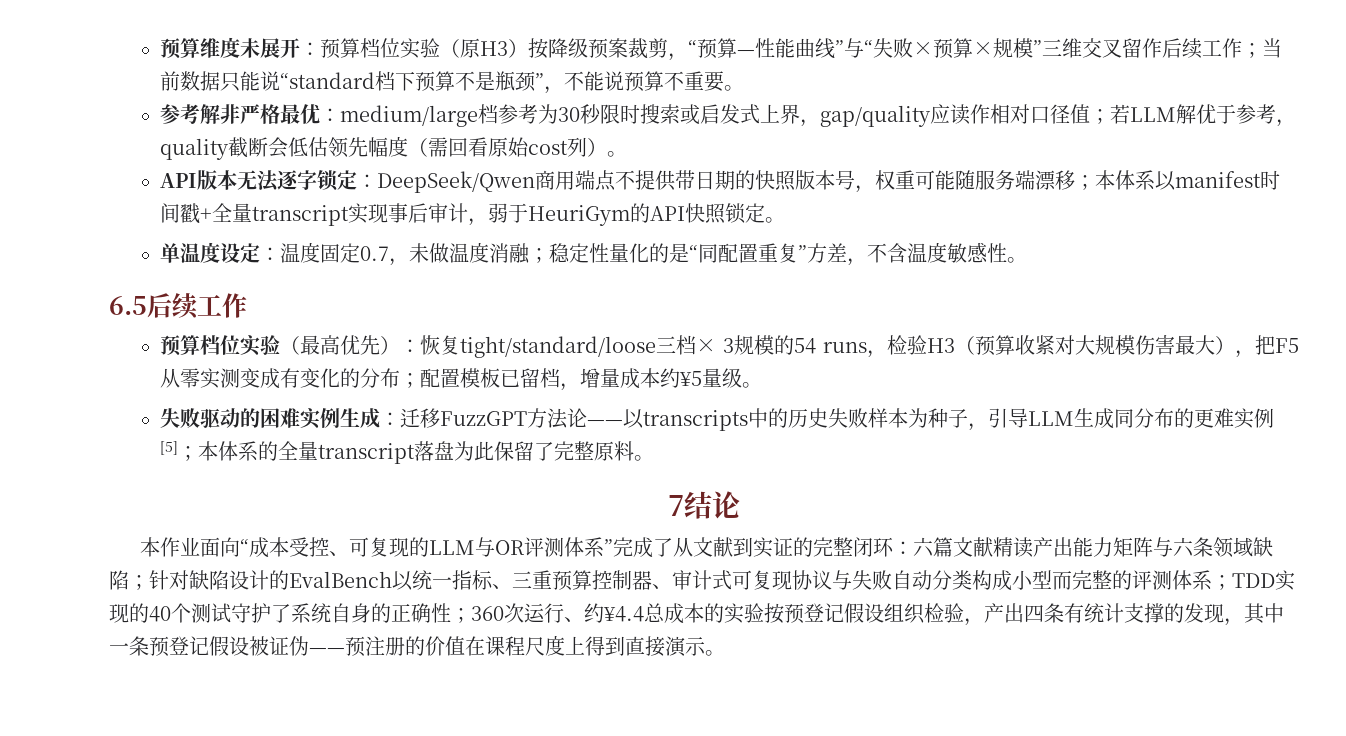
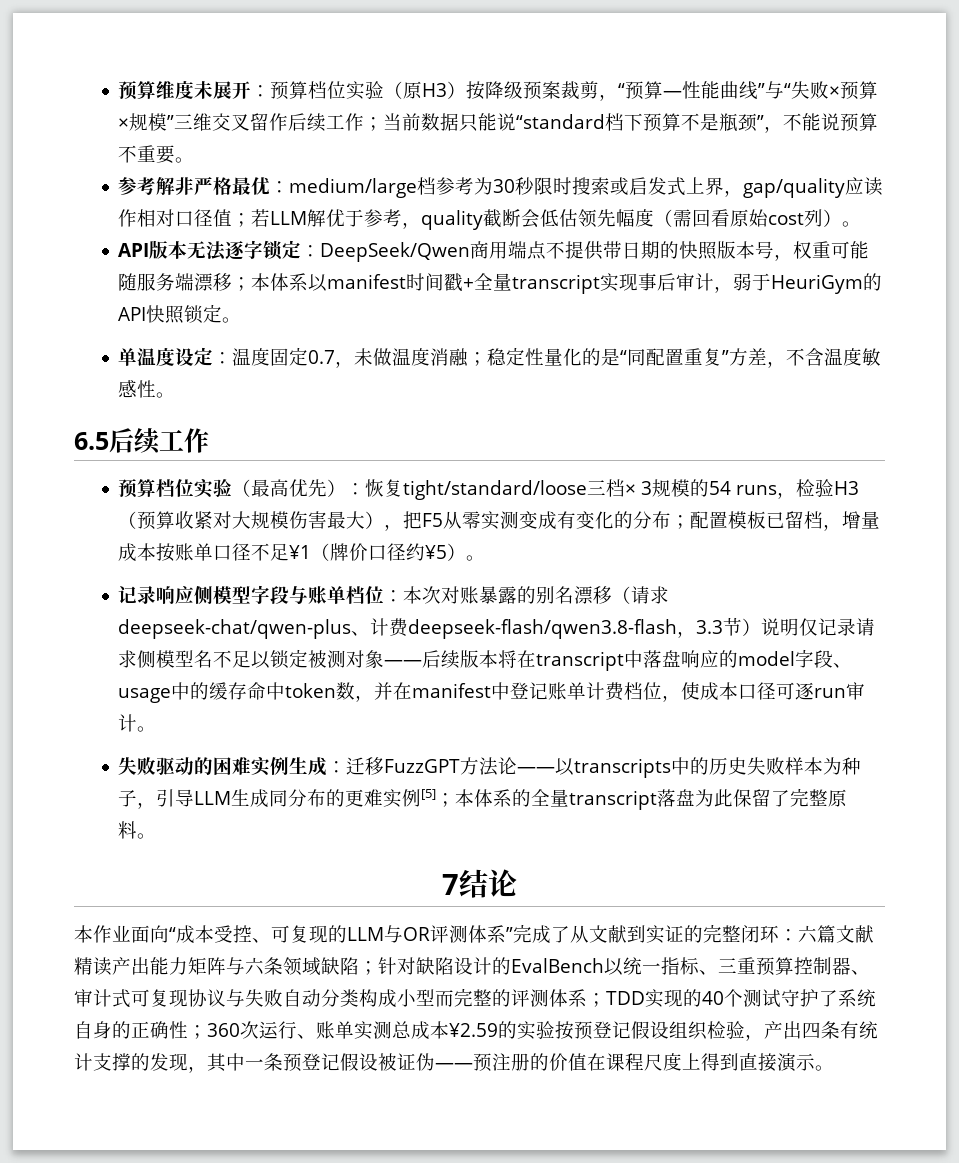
- 预算档位实验（最高优先）：恢复tight/standard/loose三档× 3规模的54 runs，检验H3（预算收紧对大规模伤害最大），把F5从零实测变成有变化的分布；配置模板已留档，增量成本约¥5量级。
+ 预算档位实验（最高优先）：恢复tight/standard/loose三档× 3规模的54 runs，检验H3（预算收紧对大规模伤害最大），把F5从零实测变成有变化的分布；配置模板已留档，增量成本按账单口径不足¥1（牌价口径约¥5）。
+ 记录响应侧模型字段与账单档位：本次对账暴露的别名漂移（请求deepseek-chat/qwen-plus、计费deepseek-flash/qwen3.8-flash，3.3节）说明仅记录请求侧模型名不足以锁定被测对象——后续版本将在transcript中落盘响应的model字段、usage中的缓存命中token数，并在manifest中登记账单计费档位，使成本口径可逐run审计。
- 360次运行、约¥4.4总成本的实验按预登记假设组织检验，产出四条有统计支撑的发现，其中一条预登记假设被证伪——预注册的价值在课程尺度上得到直接演示。
+ 360次运行、账单实测总成本¥2.59的实验按预登记假设组织检验，产出四条有统计支撑的发现，其中一条预登记假设被证伪——预注册的价值在课程尺度上得到直接演示。

